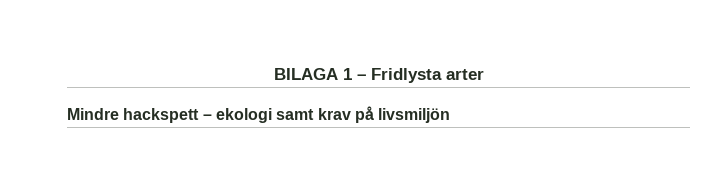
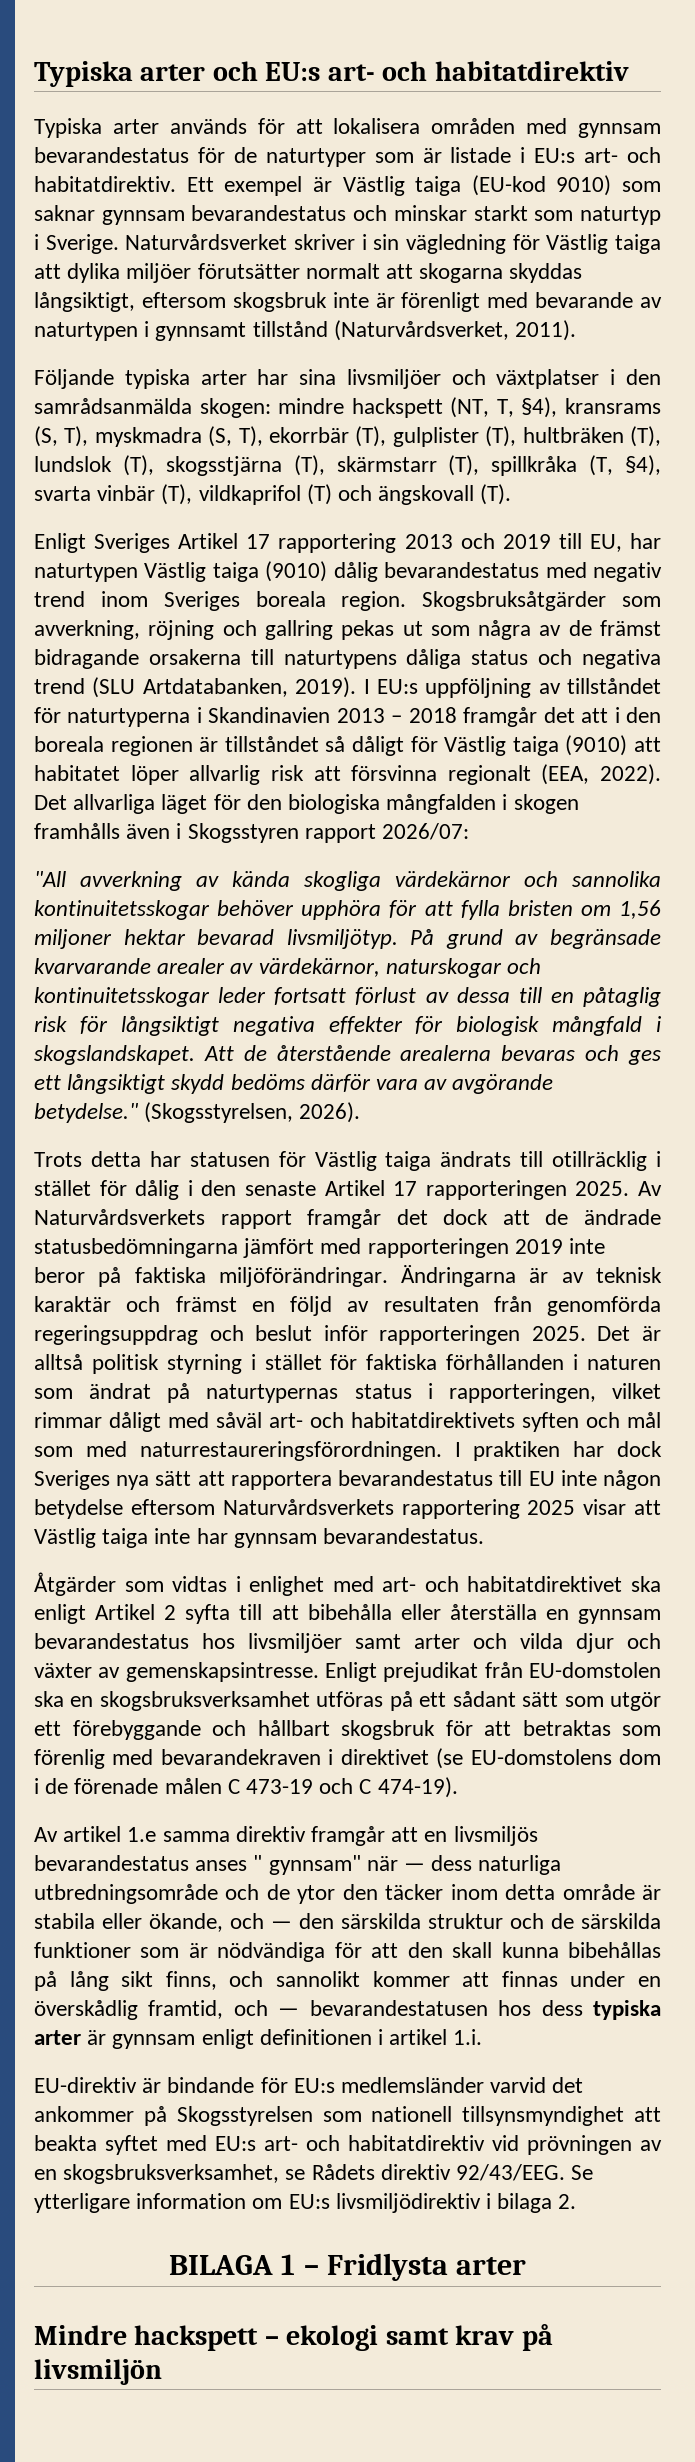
+ Typiska arter och EU:s art- och habitatdirektiv
+ Typiska arter används för att lokalisera områden med gynnsam bevarandestatus för de naturtyper som är listade i EU:s art- och habitatdirektiv. Ett exempel är Västlig taiga (EU-kod 9010) som saknar gynnsam bevarandestatus och minskar starkt som naturtyp i Sverige. Naturvårdsverket skriver i sin vägledning för Västlig taiga att dylika miljöer förutsätter normalt att skogarna skyddas långsiktigt, eftersom skogsbruk inte är förenligt med bevarande av naturtypen i gynnsamt tillstånd (Naturvårdsverket, 2011).
+ Följande typiska arter har sina livsmiljöer och växtplatser i den samrådsanmälda skogen: mindre hackspett (NT, T, §4), kransrams (S, T), myskmadra (S, T), ekorrbär (T), gulplister (T), hultbräken (T), lundslok (T), skogsstjärna (T), skärmstarr (T), spillkråka (T, §4), svarta vinbär (T), vildkaprifol (T) och ängskovall (T).
+ Enligt Sveriges Artikel 17 rapportering 2013 och 2019 till EU, har naturtypen Västlig taiga (9010) dålig bevarandestatus med negativ trend inom Sveriges boreala region. Skogsbruksåtgärder som avverkning, röjning och gallring pekas ut som några av de främst bidragande orsakerna till naturtypens dåliga status och negativa trend (SLU Artdatabanken, 2019). I EU:s uppföljning av tillståndet för naturtyperna i Skandinavien 2013 – 2018 framgår det att i den boreala regionen är tillståndet så dåligt för Västlig taiga (9010) att habitatet löper allvarlig risk att försvinna regionalt (EEA, 2022). Det allvarliga läget för den biologiska mångfalden i skogen framhålls även i Skogsstyren rapport 2026/07:
+ "All avverkning av kända skogliga värdekärnor och sannolika kontinuitetsskogar behöver upphöra för att fylla bristen om 1,56 miljoner hektar bevarad livsmiljötyp. På grund av begränsade kvarvarande arealer av värdekärnor, naturskogar och kontinuitetsskogar leder fortsatt förlust av dessa till en påtaglig risk för långsiktigt negativa effekter för biologisk mångfald i skogslandskapet. Att de återstående arealerna bevaras och ges ett långsiktigt skydd bedöms därför vara av avgörande betydelse." (Skogsstyrelsen, 2026).
+ Trots detta har statusen för Västlig taiga ändrats till otillräcklig i stället för dålig i den senaste Artikel 17 rapporteringen 2025. Av Naturvårdsverkets rapport framgår det dock att de ändrade statusbedömningarna jämfört med rapporteringen 2019 inte beror på faktiska miljöförändringar. Ändringarna är av teknisk karaktär och främst en följd av resultaten från genomförda regeringsuppdrag och beslut inför rapporteringen 2025. Det är alltså politisk styrning i stället för faktiska förhållanden i naturen som ändrat på naturtypernas status i rapporteringen, vilket rimmar dåligt med såväl art- och habitatdirektivets syften och mål som med naturrestaureringsförordningen. I praktiken har dock Sveriges nya sätt att rapportera bevarandestatus till EU inte någon betydelse eftersom Naturvårdsverkets rapportering 2025 visar att Västlig taiga inte har gynnsam bevarandestatus.
+ Åtgärder som vidtas i enlighet med art- och habitatdirektivet ska enligt Artikel 2 syfta till att bibehålla eller återställa en gynnsam bevarandestatus hos livsmiljöer samt arter och vilda djur och växter av gemenskapsintresse. Enligt prejudikat från EU-domstolen ska en skogsbruksverksamhet utföras på ett sådant sätt som utgör ett förebyggande och hållbart skogsbruk för att betraktas som förenlig med bevarandekraven i direktivet (se EU-domstolens dom i de förenade målen C 473-19 och C 474-19).
+ Av artikel 1.e samma direktiv framgår att en livsmiljös bevarandestatus anses " gynnsam" när — dess naturliga utbredningsområde och de ytor den täcker inom detta område är stabila eller ökande, och — den särskilda struktur och de särskilda funktioner som är nödvändiga för att den skall kunna bibehållas på lång sikt finns, och sannolikt kommer att finnas under en överskådlig framtid, och — bevarandestatusen hos dess typiska arter är gynnsam enligt definitionen i artikel 1.i.
+ EU-direktiv är bindande för EU:s medlemsländer varvid det ankommer på Skogsstyrelsen som nationell tillsynsmyndighet att beakta syftet med EU:s art- och habitatdirektiv vid prövningen av en skogsbruksverksamhet, se Rådets direktiv 92/43/EEG. Se ytterligare information om EU:s livsmiljödirektiv i bilaga 2.

